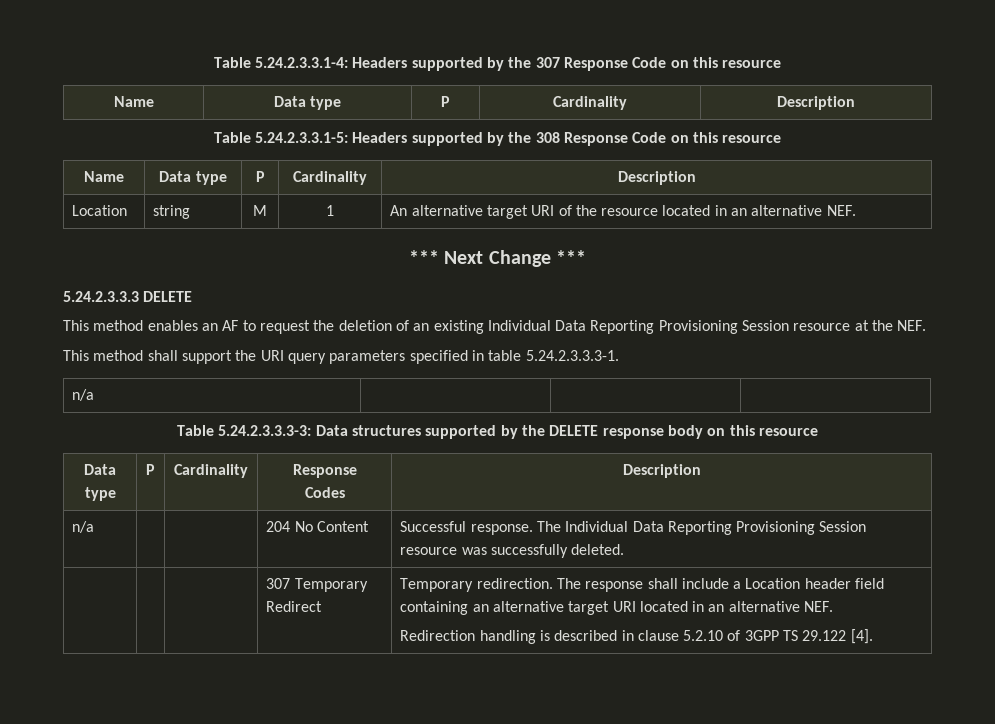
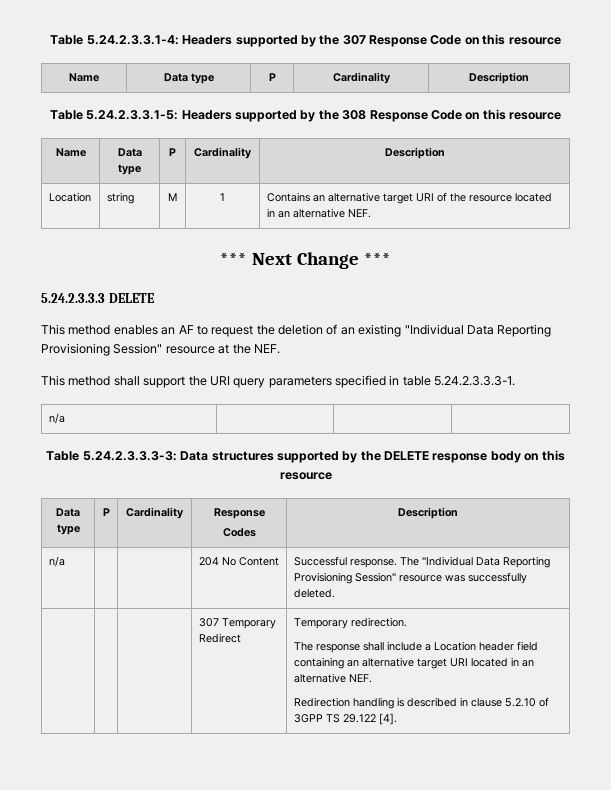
- Location | string | M | 1 | An alternative target URI of the resource located in an alternative NEF.
+ Location | string | M | 1 | Contains an alternative target URI of the resource located in an alternative NEF.
- This method enables an AF to request the deletion of an existing Individual Data Reporting Provisioning Session resource at the NEF.
+ This method enables an AF to request the deletion of an existing "Individual Data Reporting Provisioning Session" resource at the NEF.
- n/a | | | 204 No Content | Successful response. The Individual Data Reporting Provisioning Session resource was successfully deleted.
+ n/a | | | 204 No Content | Successful response. The "Individual Data Reporting Provisioning Session" resource was successfully deleted.
- | | | 307 Temporary Redirect | Temporary redirection. The response shall include a Location header field containing an alternative target URI located in an alternative NEF.
+ | | | 307 Temporary Redirect | Temporary redirection.
+ The response shall include a Location header field containing an alternative target URI located in an alternative NEF.

